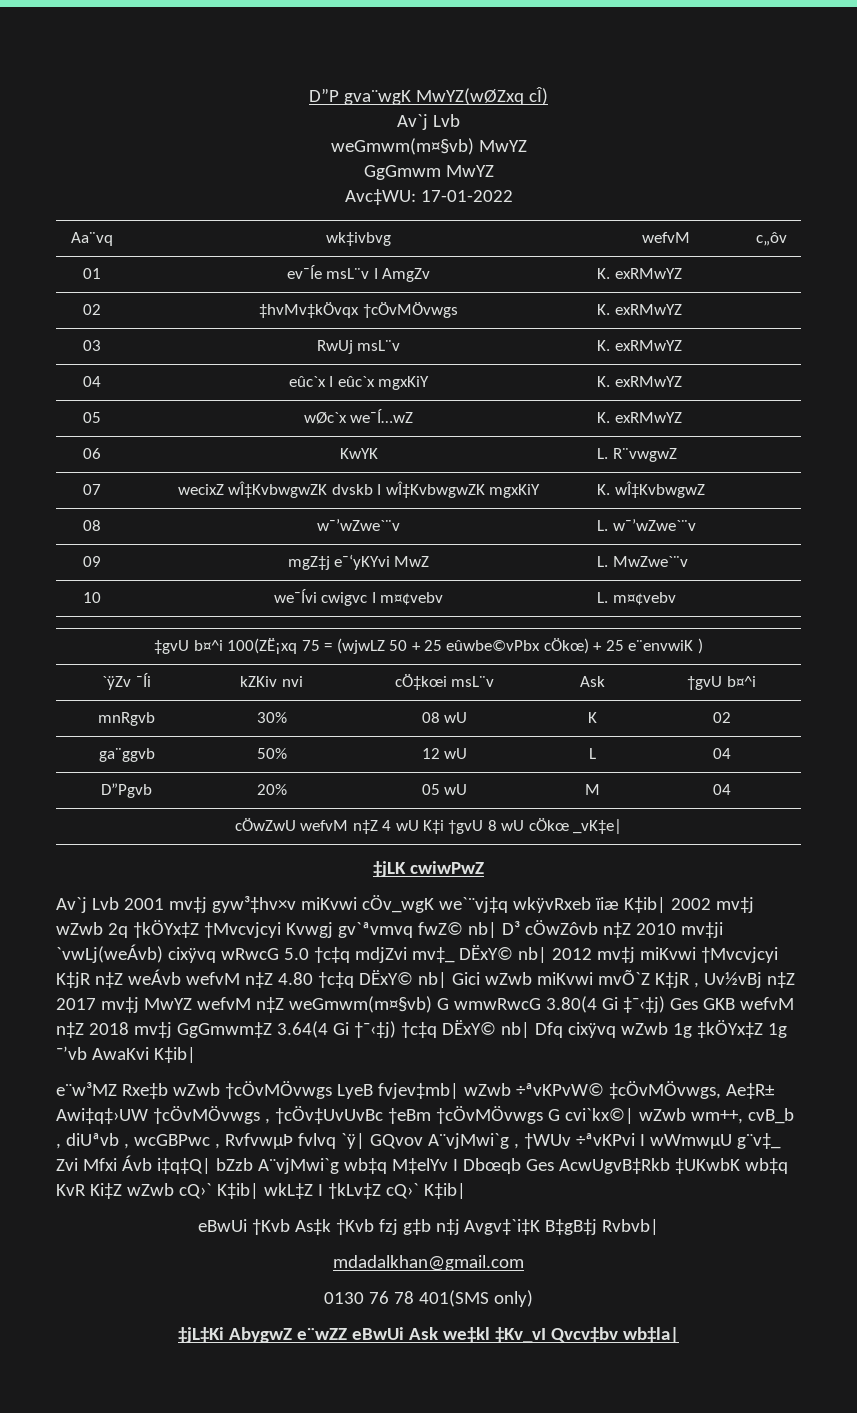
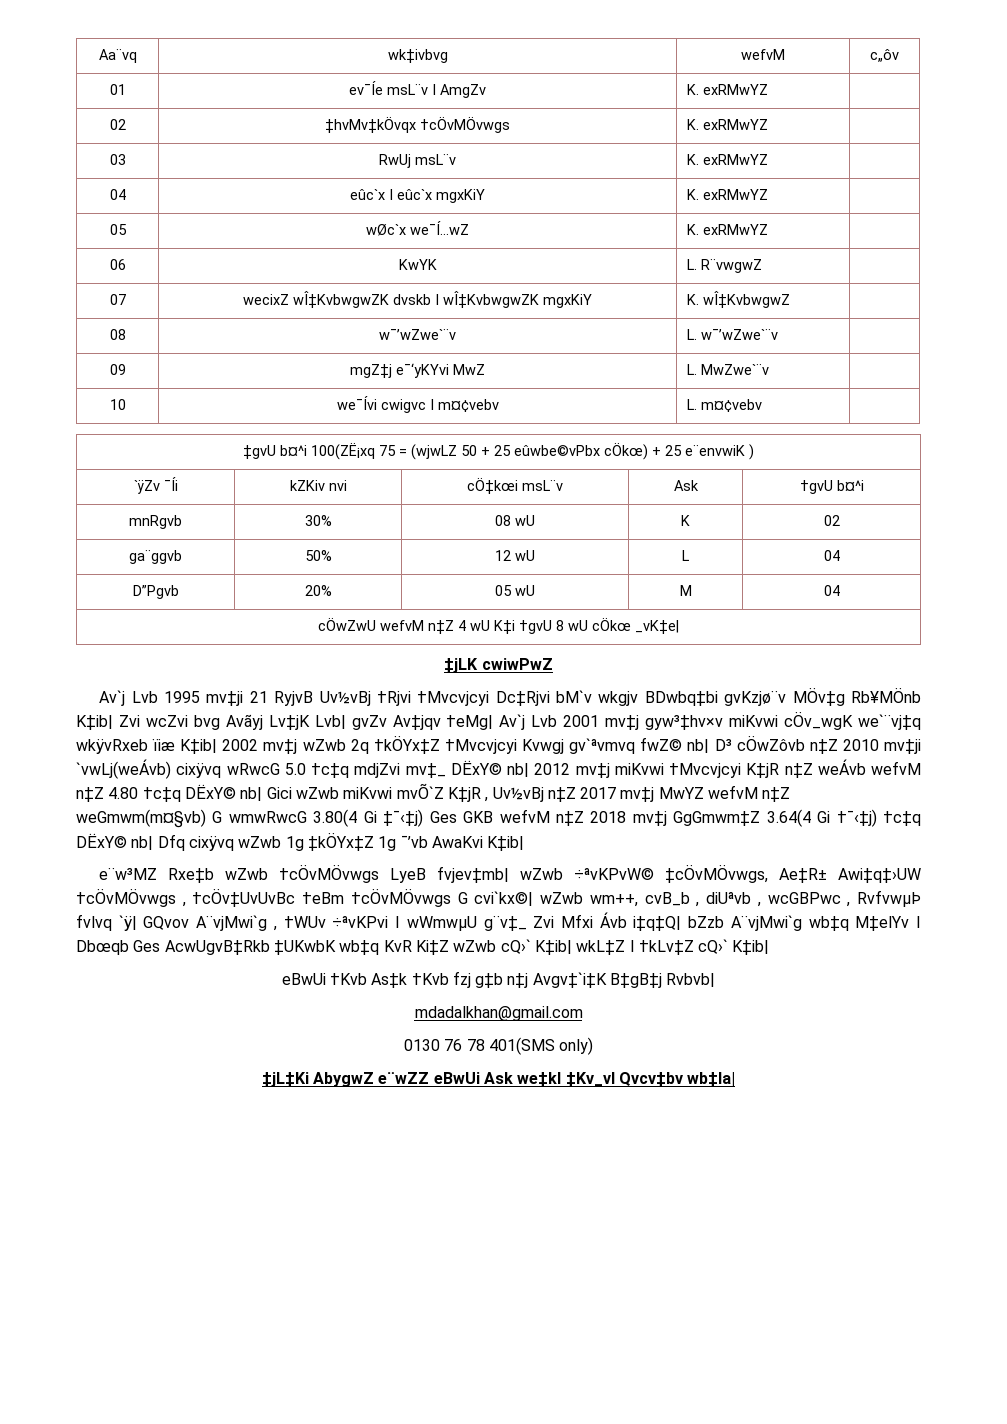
- D”P gva¨wgK MwYZ(wØZxq cÎ)
- Av`j Lvb
- weGmwm(m¤§vb) MwYZ
- GgGmwm MwYZ
- Avc‡WU: 17-01-2022
- Av`j Lvb 2001 mv‡j gyw³‡hv×v miKvwi cÖv_wgK we`¨vj‡q wkÿvRxeb ïiæ K‡ib| 2002 mv‡j wZwb 2q †kÖYx‡Z †Mvcvjcyi Kvwgj gv`ªvmvq fwZ© nb| D³ cÖwZôvb n‡Z 2010 mv‡ji `vwLj(weÁvb) cixÿvq wRwcG 5.0 †c‡q mdjZvi mv‡_ DËxY© nb| 2012 mv‡j miKvwi †Mvcvjcyi K‡jR n‡Z weÁvb wefvM n‡Z 4.80 †c‡q DËxY© nb| Gici wZwb miKvwi mvÕ`Z K‡jR , Uv½vBj n‡Z 2017 mv‡j MwYZ wefvM n‡Z weGmwm(m¤§vb) G wmwRwcG 3.80(4 Gi ‡¯‹‡j) Ges GKB wefvM n‡Z 2018 mv‡j GgGmwm‡Z 3.64(4 Gi †¯‹‡j) †c‡q DËxY© nb| Dfq cixÿvq wZwb 1g ‡kÖYx‡Z 1g ¯’vb AwaKvi K‡ib|
+ Av`j Lvb 1995 mv‡ji 21 RyjvB Uv½vBj †Rjvi †Mvcvjcyi Dc‡Rjvi bM`v wkgjv BDwbq‡bi gvKzjø¨v MÖv‡g Rb¥MÖnb K‡ib| Zvi wcZvi bvg Avãyj Lv‡jK Lvb| gvZv Av‡jqv †eMg| Av`j Lvb 2001 mv‡j gyw³‡hv×v miKvwi cÖv_wgK we`¨vj‡q wkÿvRxeb ïiæ K‡ib| 2002 mv‡j wZwb 2q †kÖYx‡Z †Mvcvjcyi Kvwgj gv`ªvmvq fwZ© nb| D³ cÖwZôvb n‡Z 2010 mv‡ji `vwLj(weÁvb) cixÿvq wRwcG 5.0 †c‡q mdjZvi mv‡_ DËxY© nb| 2012 mv‡j miKvwi †Mvcvjcyi K‡jR n‡Z weÁvb wefvM n‡Z 4.80 †c‡q DËxY© nb| Gici wZwb miKvwi mvÕ`Z K‡jR , Uv½vBj n‡Z 2017 mv‡j MwYZ wefvM n‡Z weGmwm(m¤§vb) G wmwRwcG 3.80(4 Gi ‡¯‹‡j) Ges GKB wefvM n‡Z 2018 mv‡j GgGmwm‡Z 3.64(4 Gi †¯‹‡j) †c‡q DËxY© nb| Dfq cixÿvq wZwb 1g ‡kÖYx‡Z 1g ¯’vb AwaKvi K‡ib|

